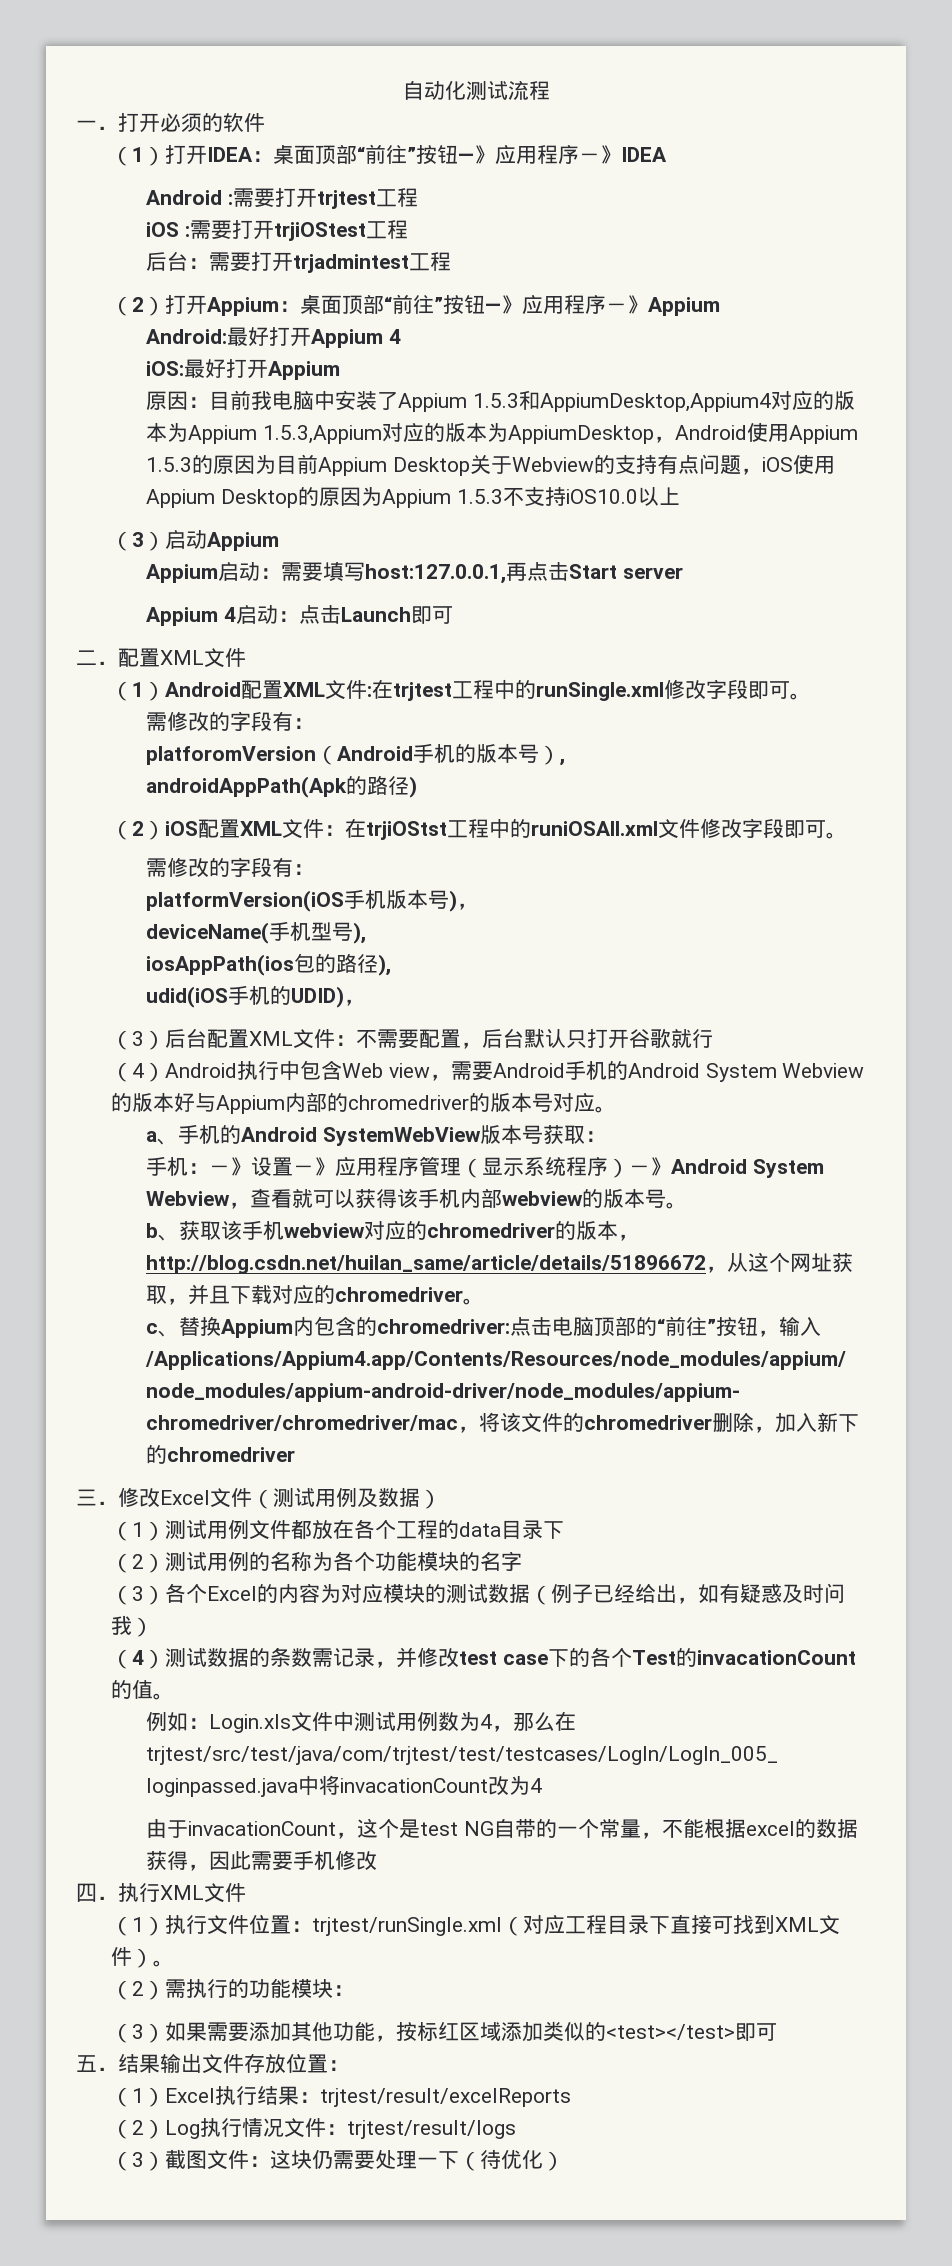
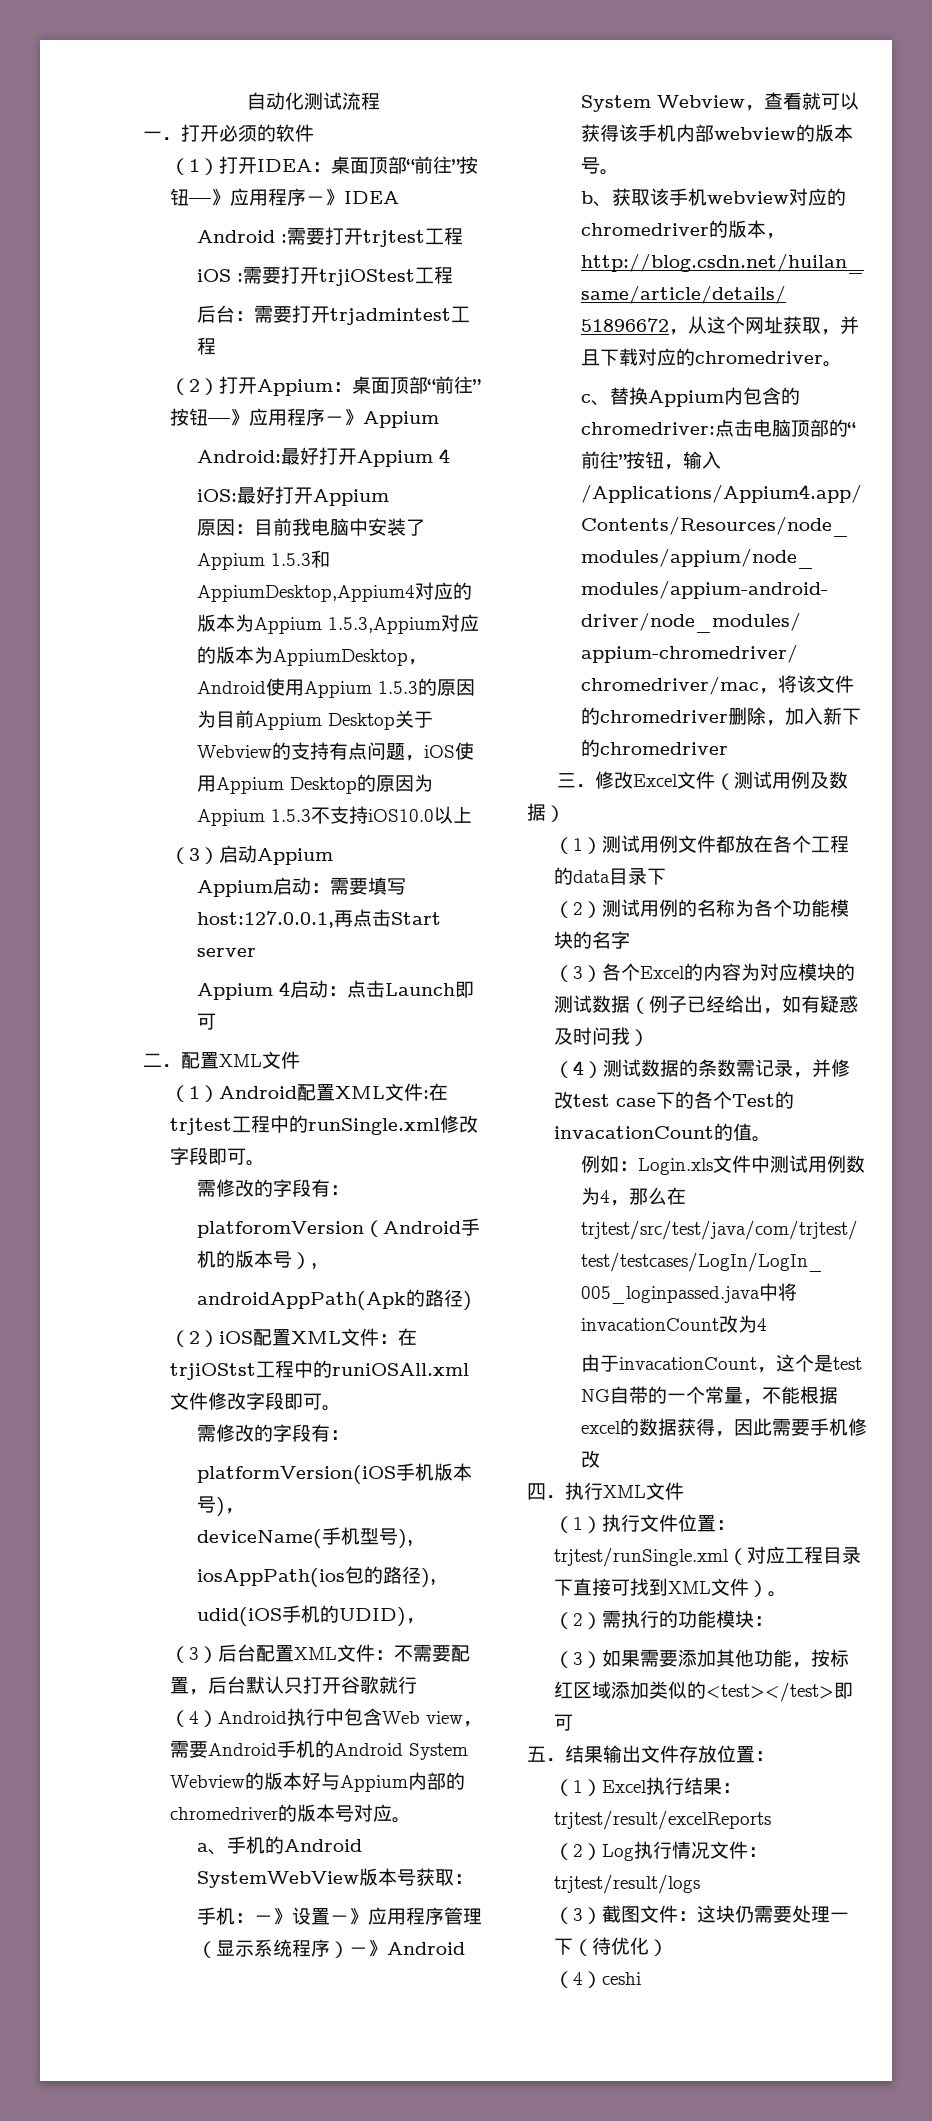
+ （4）ceshi

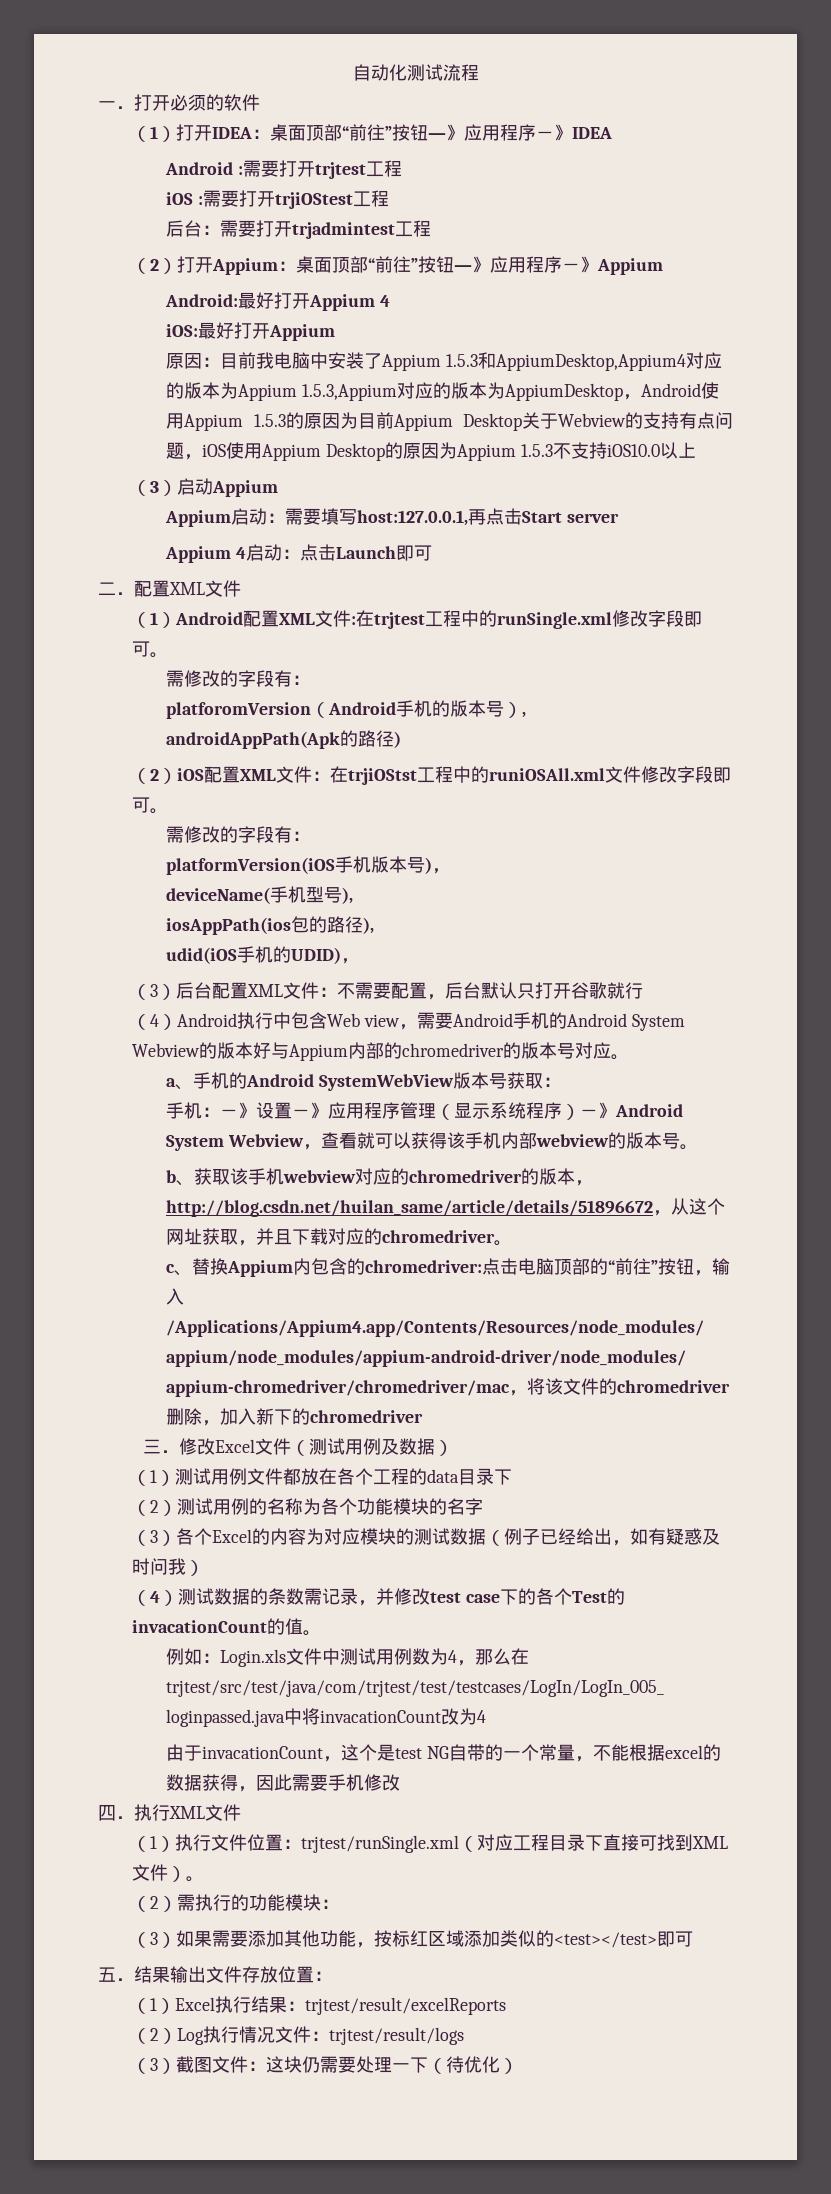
- （4）ceshi

